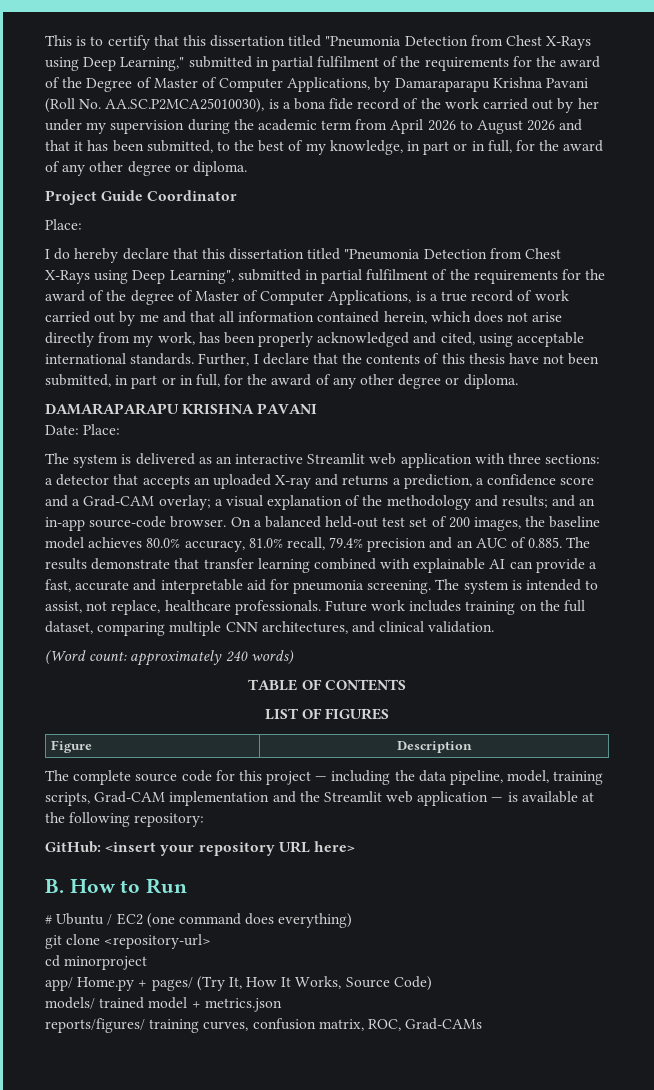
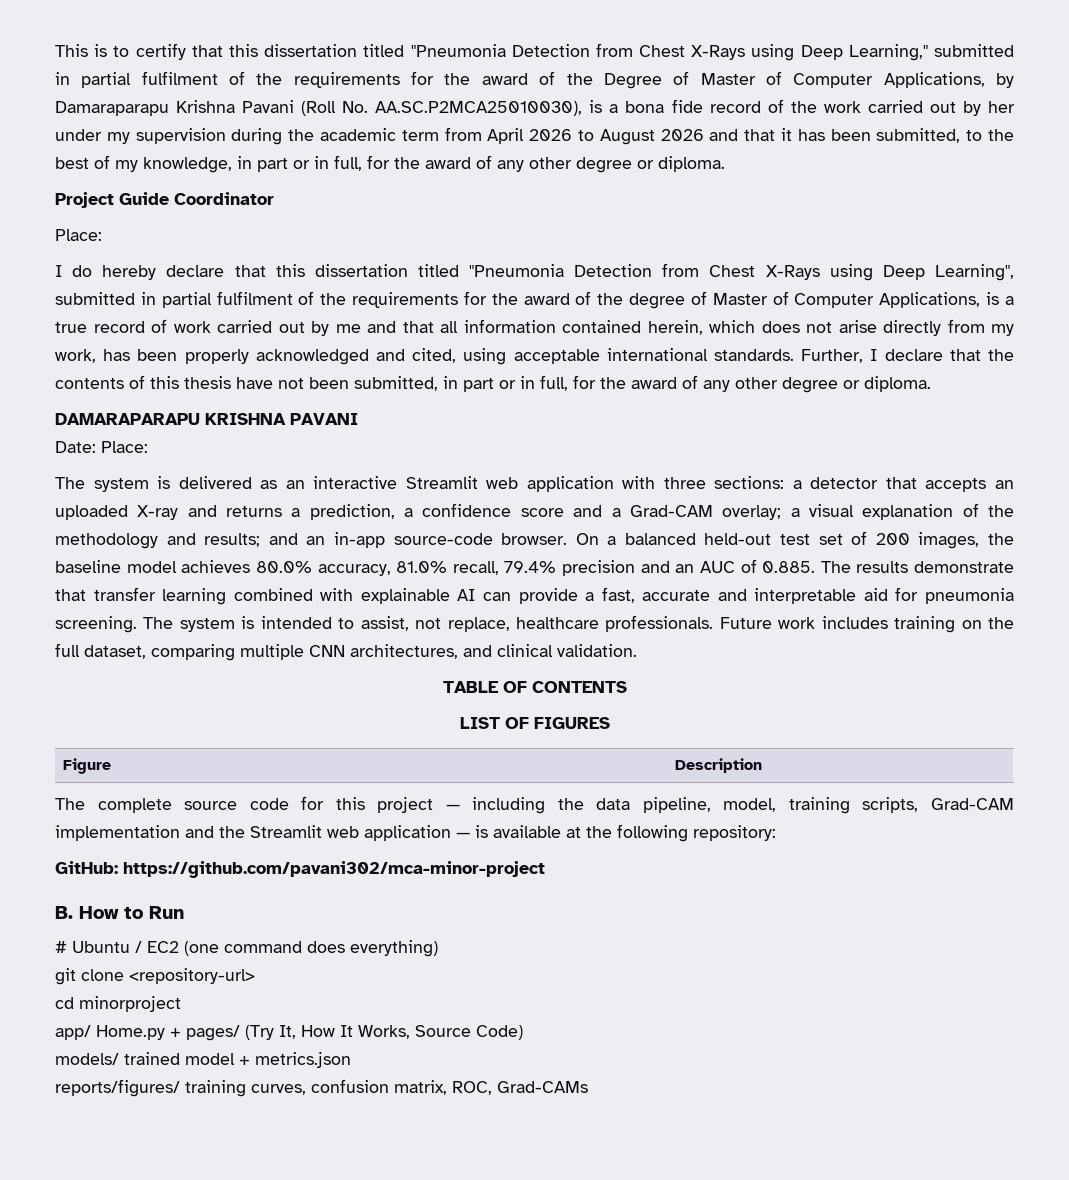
- (Word count: approximately 240 words)
- GitHub: <insert your repository URL here>
+ GitHub: https://github.com/pavani302/mca-minor-project

